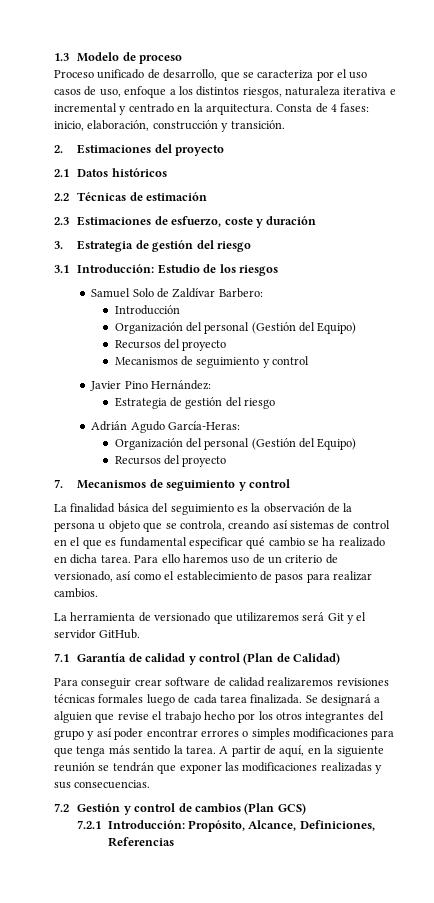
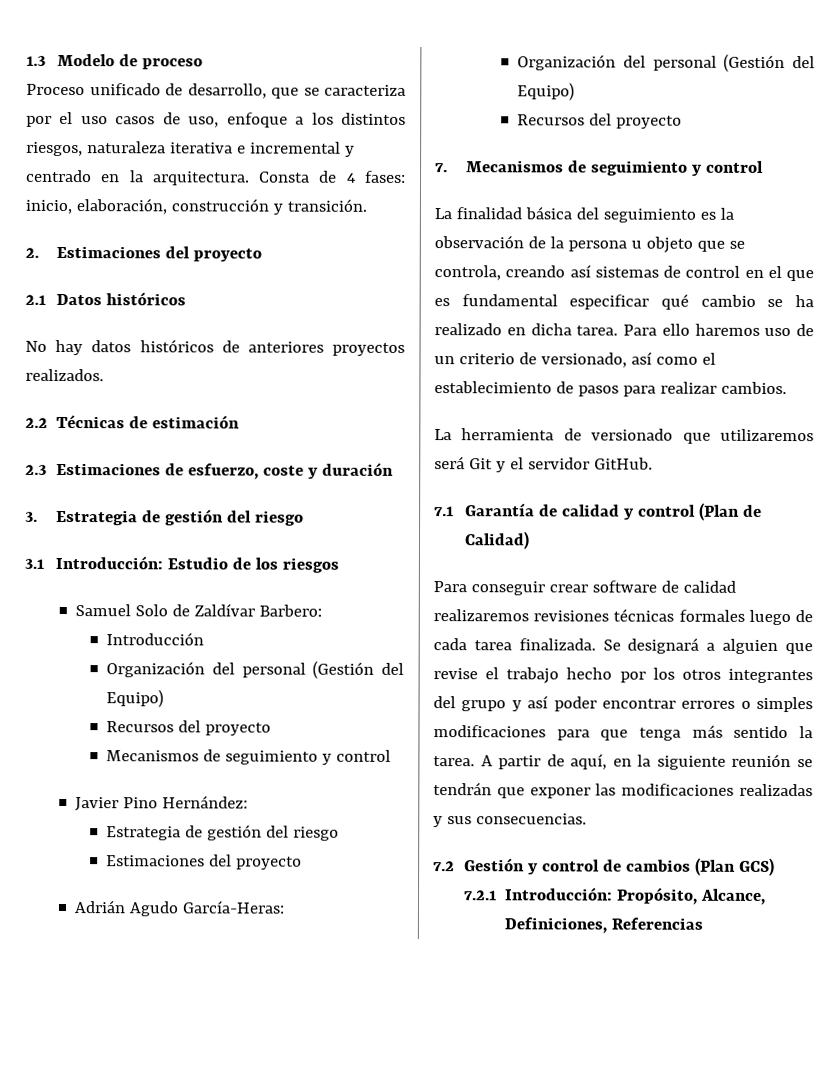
+ No hay datos históricos de anteriores proyectos realizados.
  Javier Pino Hernández:
  Estrategia de gestión del riesgo
+ Estimaciones del proyecto

